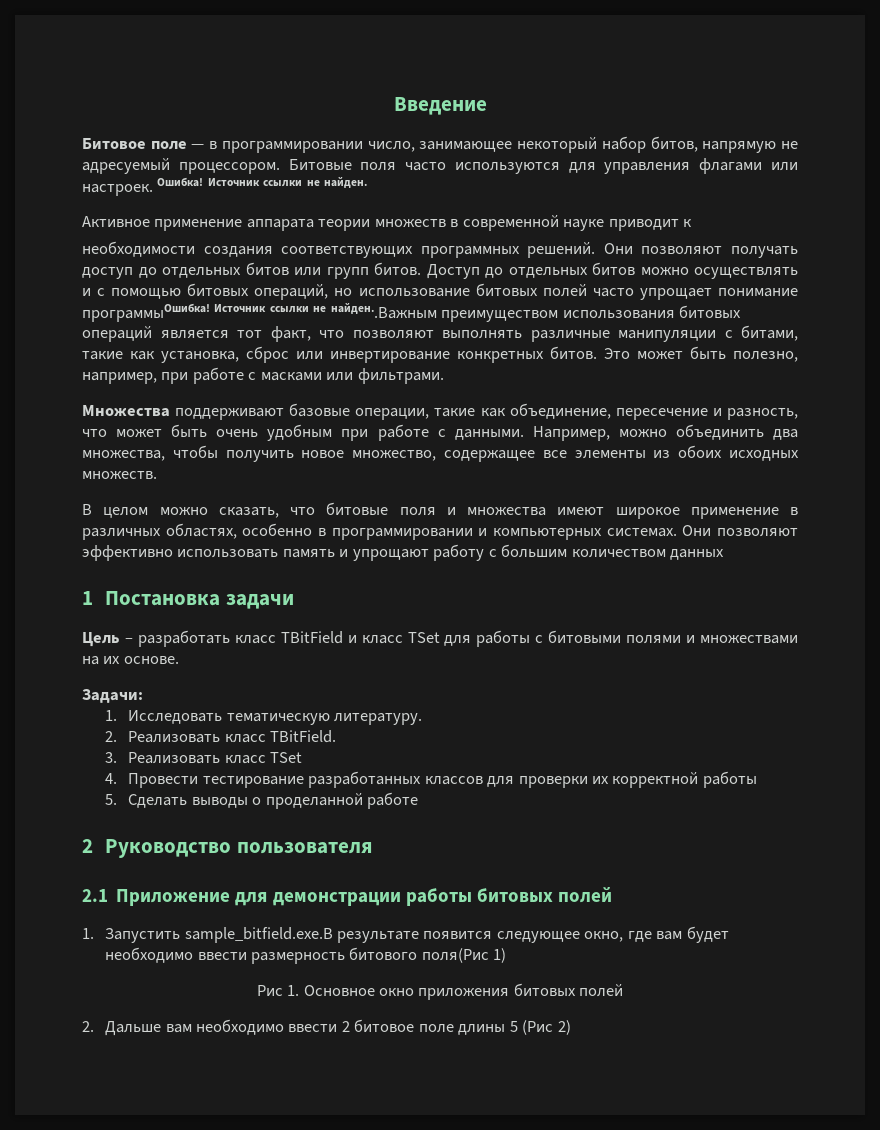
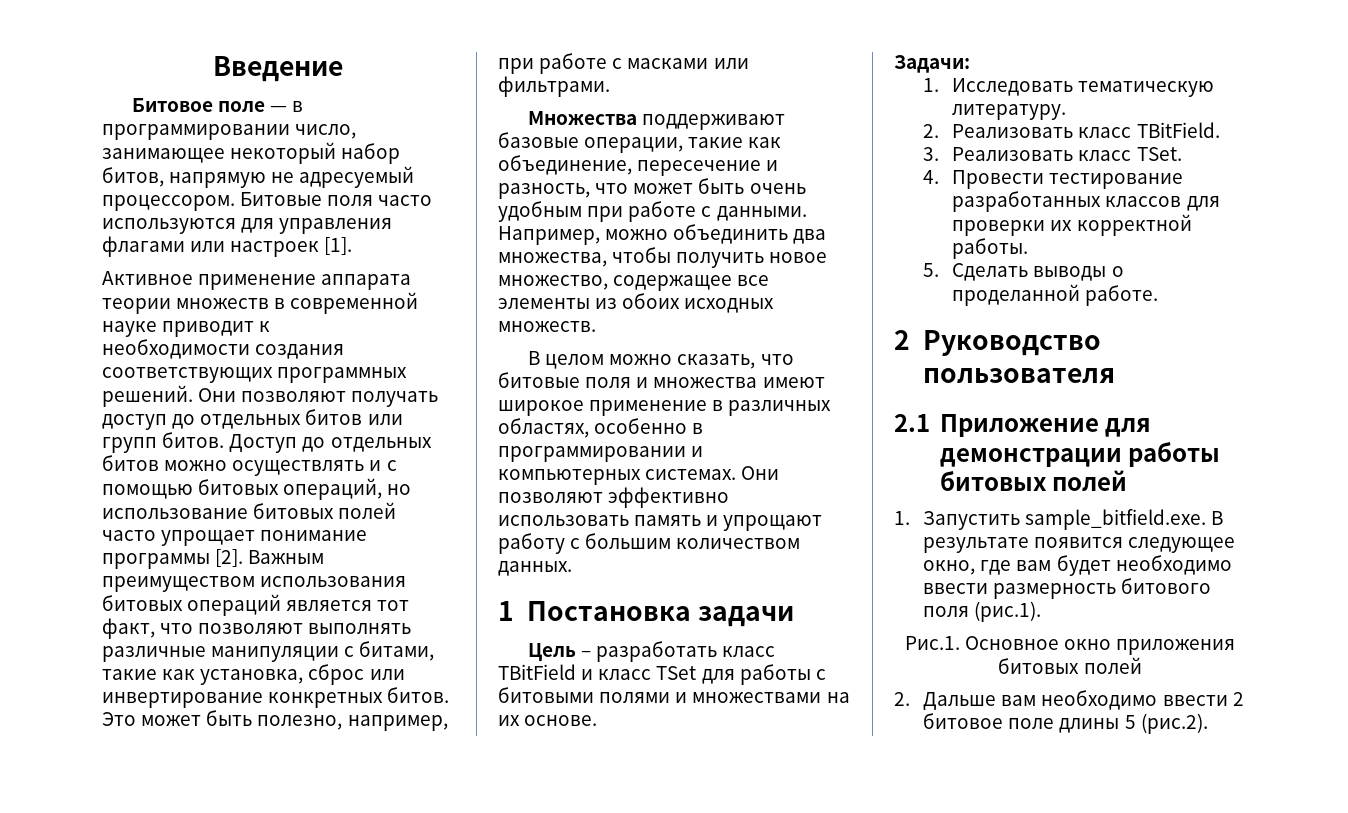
- Битовые поля часто используются для управления флагами или настроек. Ошибка! Источник ссылки не найден.
+ Битовые поля часто используются для управления флагами или настроек [1].
- Доступ до отдельных битов можно осуществлять и с помощью битовых операций, но использование битовых полей часто упрощает понимание программыОшибка! Источник ссылки не найден..Важным преимуществом использования битовых операций является тот факт, что позволяют выполнять различные манипуляции с битами, такие как установка, сброс или инвертирование конкретных битов.
+ Доступ до отдельных битов можно осуществлять и с помощью битовых операций, но использование битовых полей часто упрощает понимание программы [2]. Важным преимуществом использования битовых операций является тот факт, что позволяют выполнять различные манипуляции с битами, такие как установка, сброс или инвертирование конкретных битов.
- Они позволяют эффективно использовать память и упрощают работу с большим количеством данных
+ Они позволяют эффективно использовать память и упрощают работу с большим количеством данных.
- 3. Реализовать класс TSet
+ 3. Реализовать класс TSet.
- 4. Провести тестирование разработанных классов для проверки их корректной работы
+ 4. Провести тестирование разработанных классов для проверки их корректной работы.
- 5. Сделать выводы о проделанной работе
+ 5. Сделать выводы о проделанной работе.
- 1. Запустить sample_bitfield.exe.В результате появится следующее окно, где вам будет необходимо ввести размерность битового поля(Рис 1)
- Рис 1. Основное окно приложения битовых полей
+ 1. Запустить sample_bitfield.exe. В результате появится следующее окно, где вам будет необходимо ввести размерность битового поля (рис.1).
+ Рис.1. Основное окно приложения битовых полей
- 2. Дальше вам необходимо ввести 2 битовое поле длины 5 (Рис 2)
+ 2. Дальше вам необходимо ввести 2 битовое поле длины 5 (рис.2).

